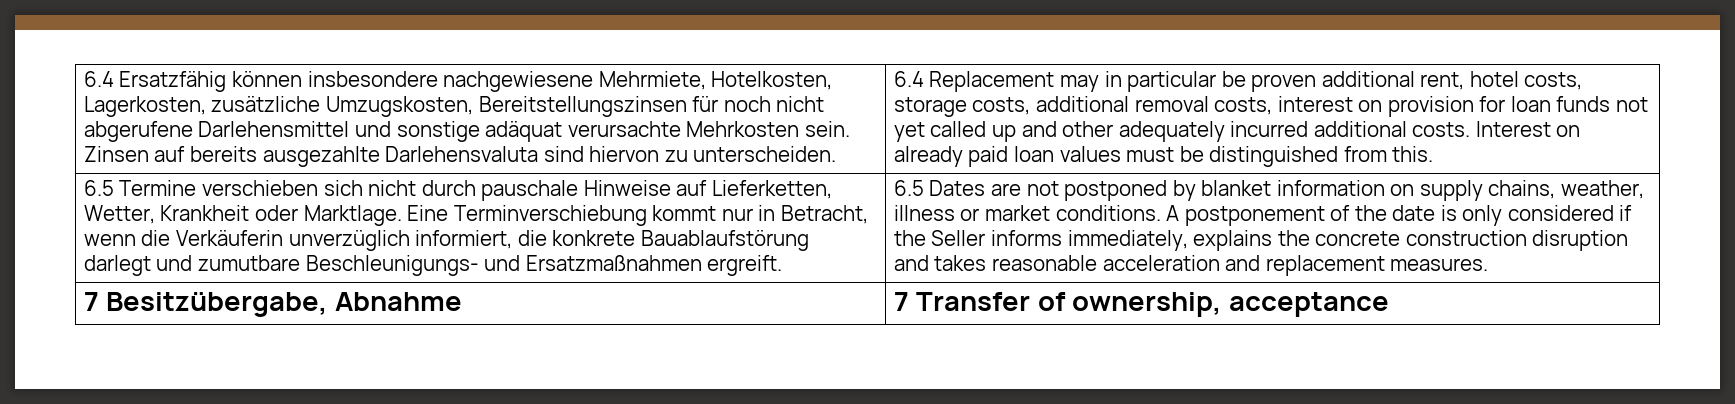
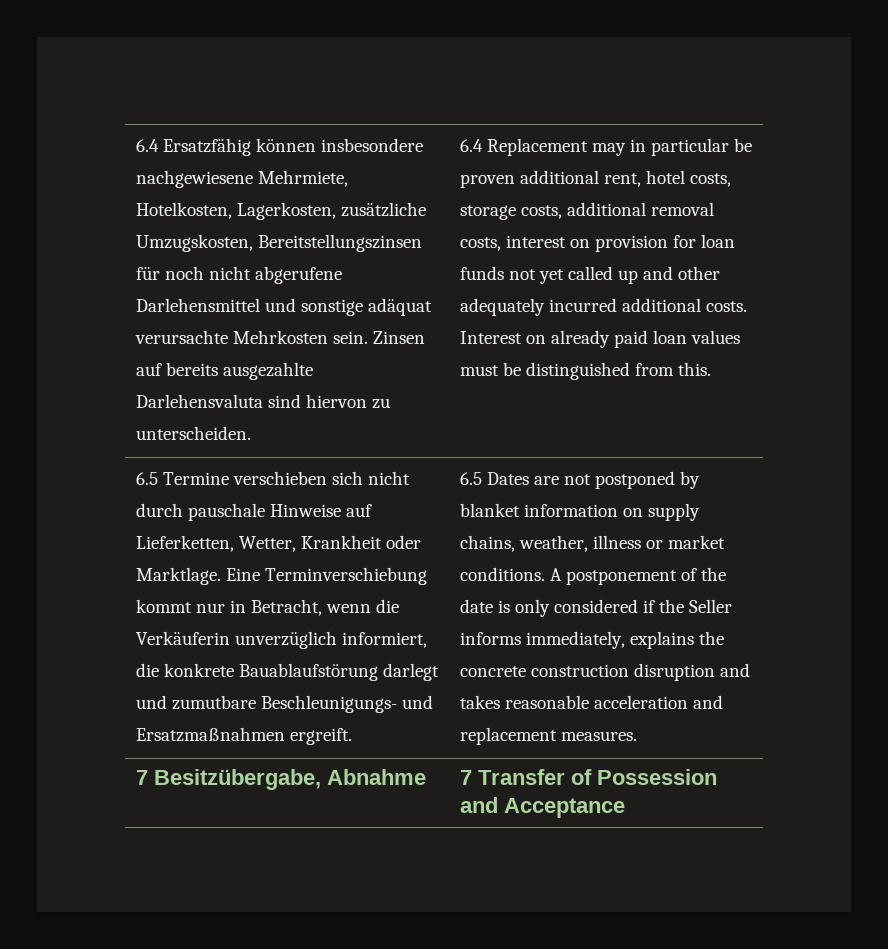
- 7 Besitzübergabe, Abnahme | 7 Transfer of ownership, acceptance
+ 7 Besitzübergabe, Abnahme | 7 Transfer of Possession and Acceptance

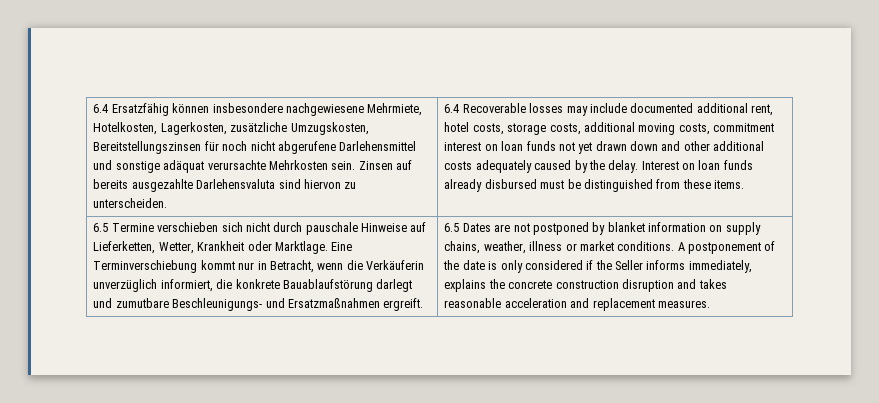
- 6.4 Replacement may in particular be proven additional rent, hotel costs, storage costs, additional removal costs, interest on provision for loan funds not yet called up and other adequately incurred additional costs. Interest on already paid loan values must be distinguished from this.
+ 6.4 Recoverable losses may include documented additional rent, hotel costs, storage costs, additional moving costs, commitment interest on loan funds not yet drawn down and other additional costs adequately caused by the delay. Interest on loan funds already disbursed must be distinguished from these items.
- 7 Besitzübergabe, Abnahme | 7 Transfer of Possession and Acceptance

